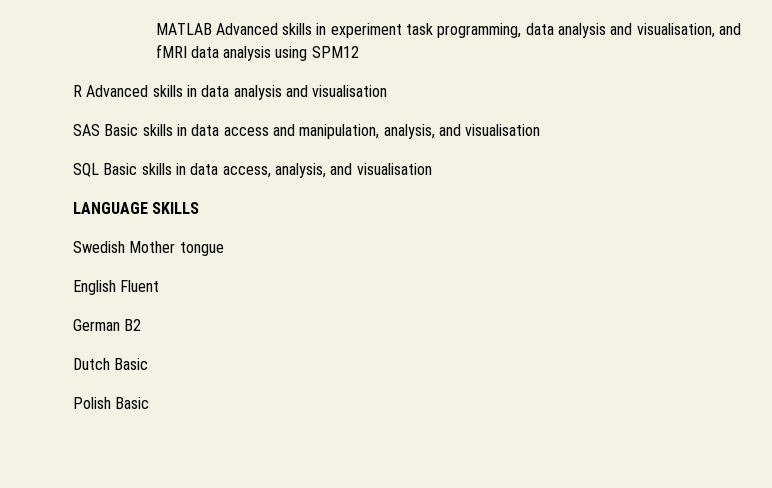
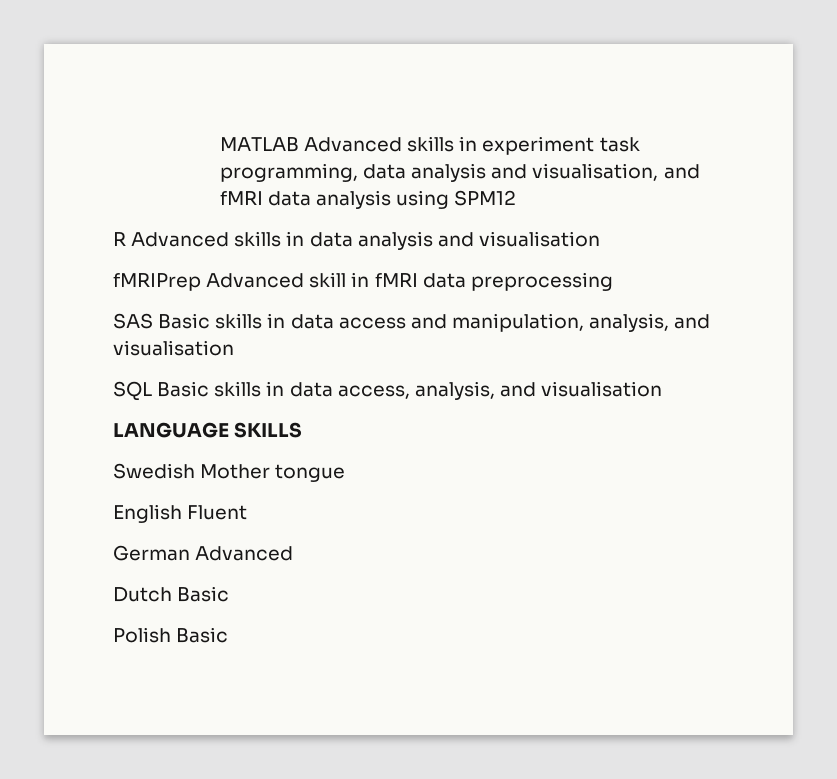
+ fMRIPrep Advanced skill in fMRI data preprocessing
- German B2
+ German Advanced

